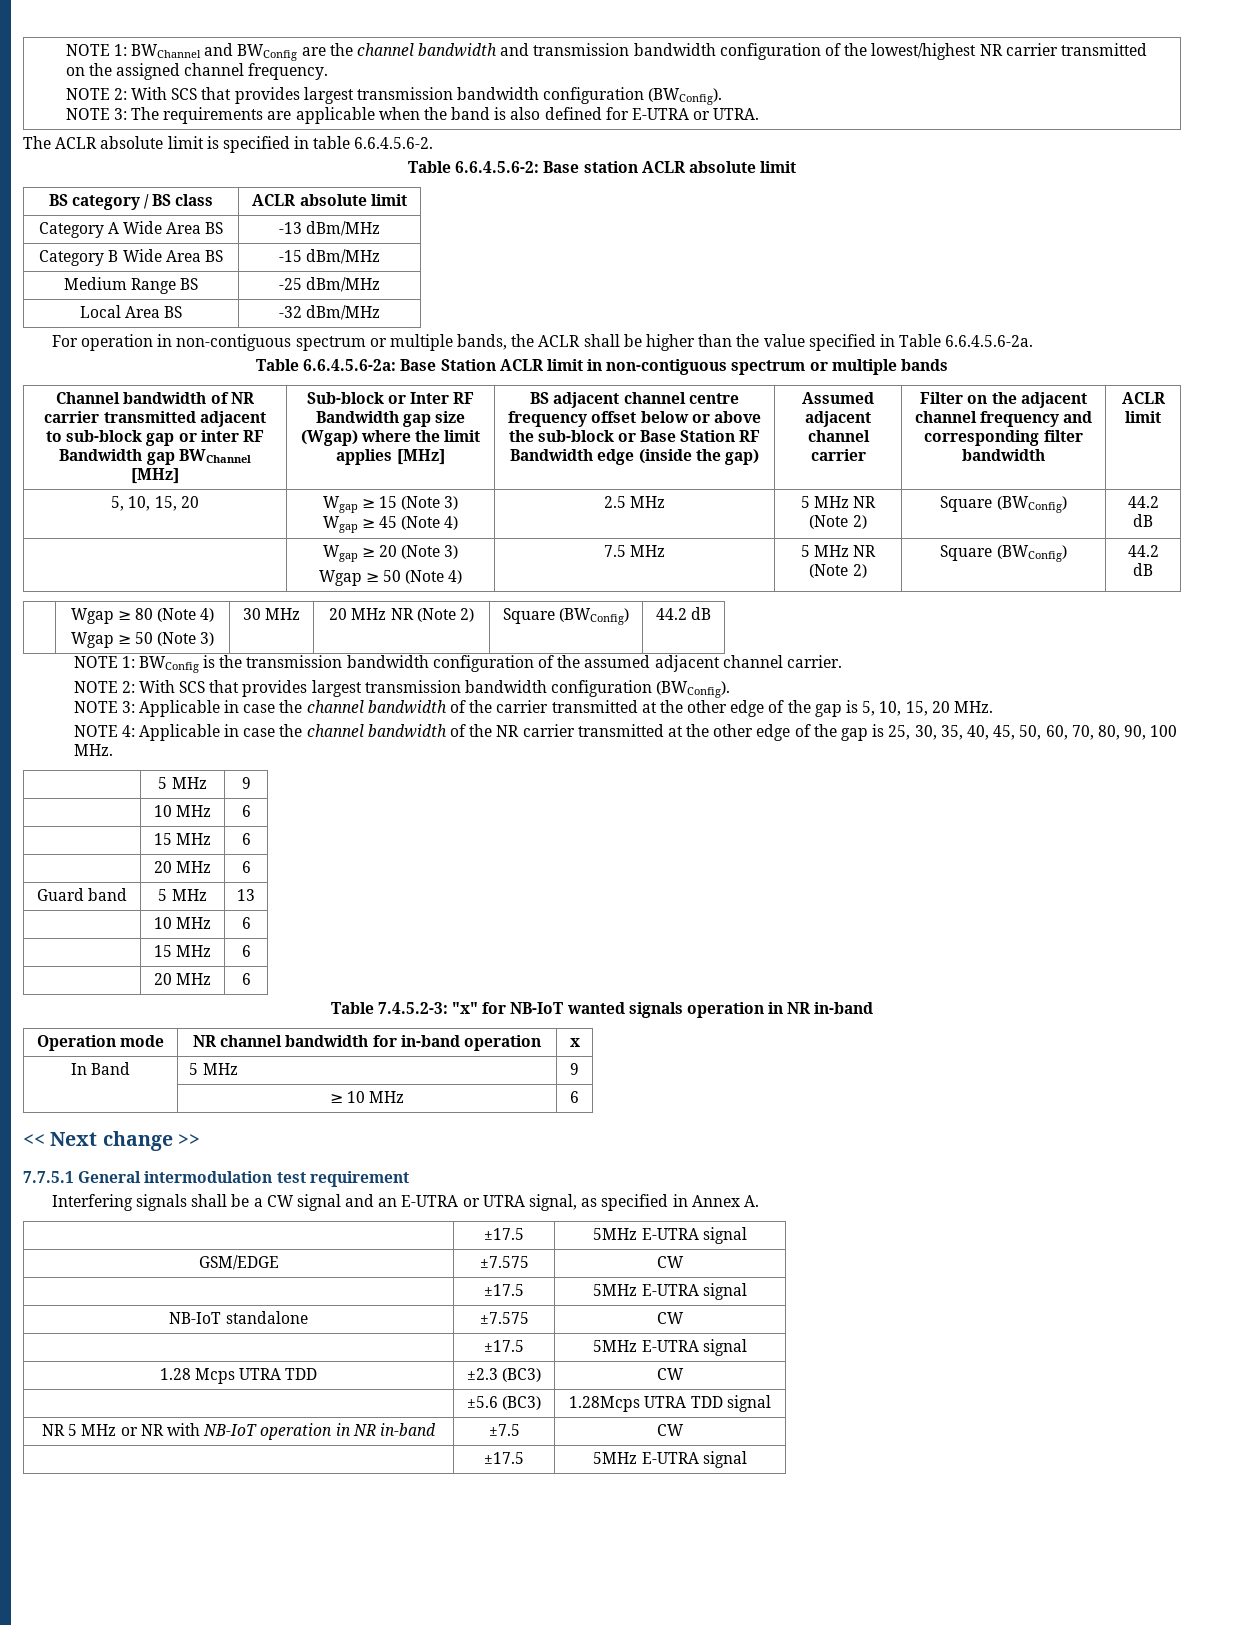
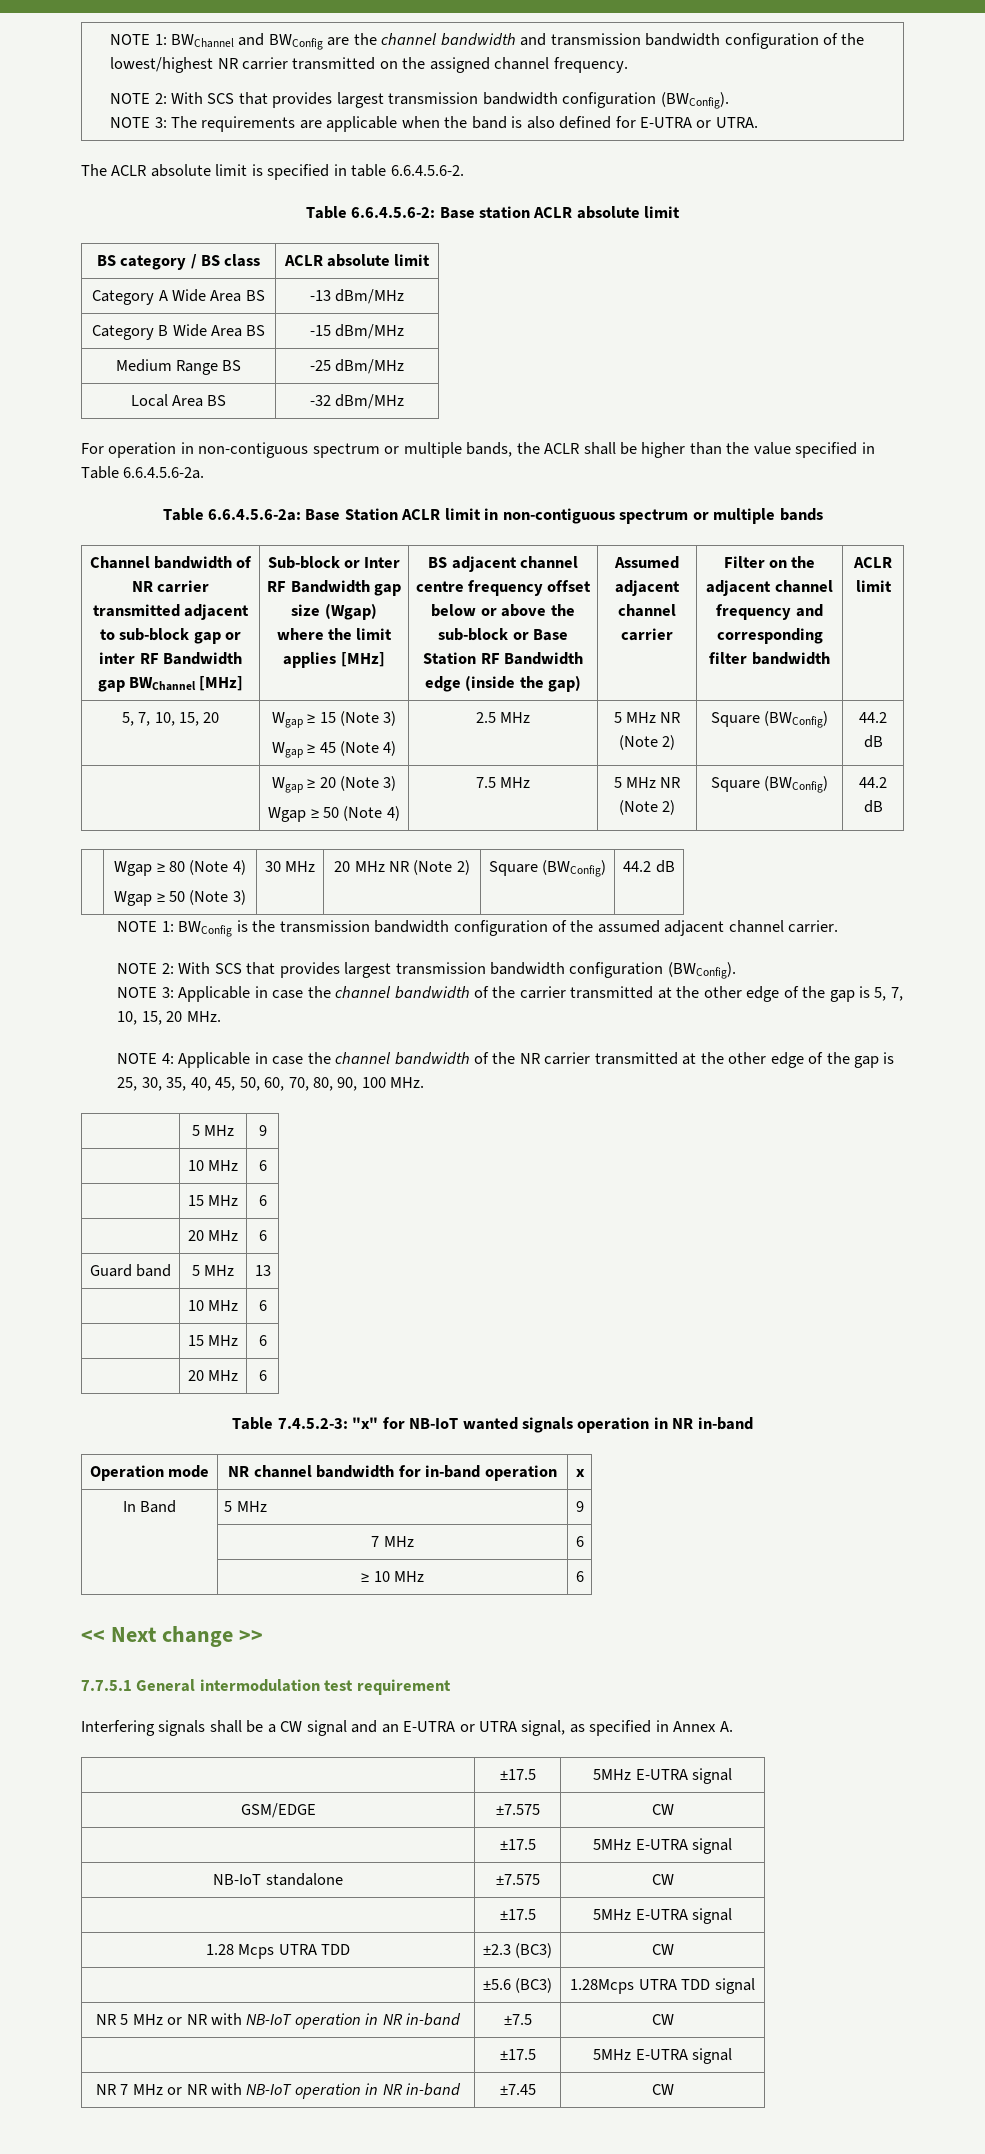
- 5, 10, 15, 20 | Wgap ≥ 15 (Note 3)
+ 5, 7, 10, 15, 20 | Wgap ≥ 15 (Note 3)
- NOTE 3: Applicable in case the channel bandwidth of the carrier transmitted at the other edge of the gap is 5, 10, 15, 20 MHz.
+ NOTE 3: Applicable in case the channel bandwidth of the carrier transmitted at the other edge of the gap is 5, 7, 10, 15, 20 MHz.
+ | 7 MHz | 6
+ NR 7 MHz or NR with NB-IoT operation in NR in-band | ±7.45 | CW

